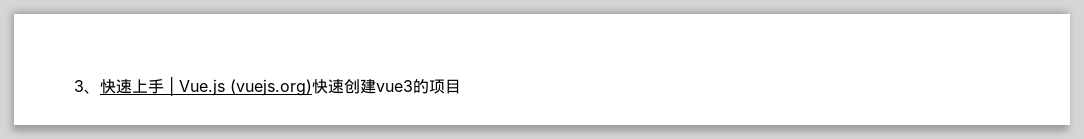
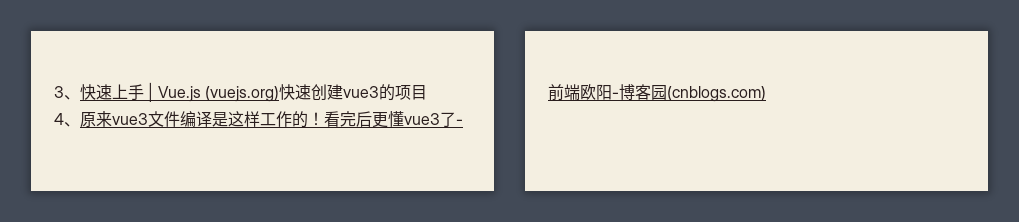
+ 4、原来vue3文件编译是这样工作的！看完后更懂vue3了-前端欧阳-博客园(cnblogs.com)

